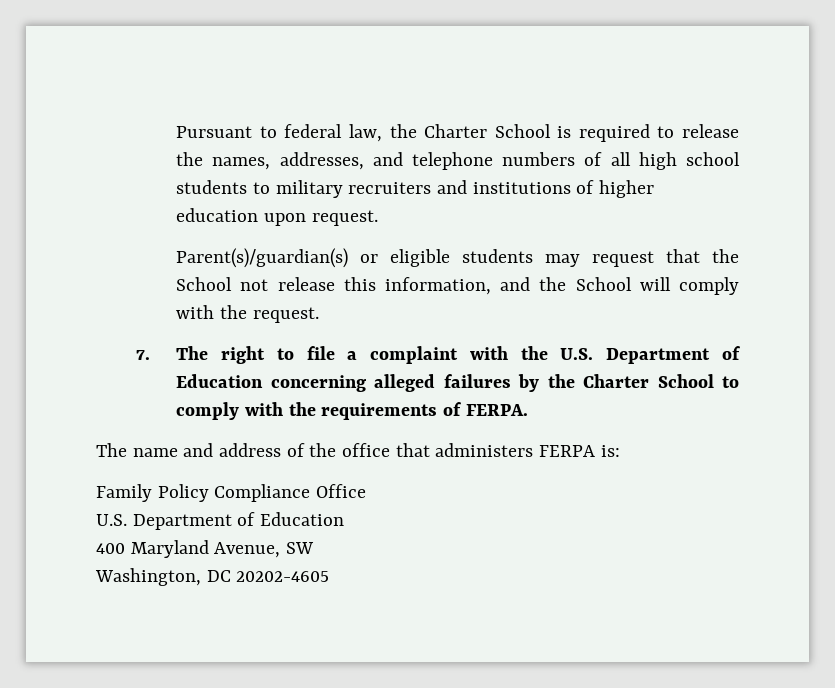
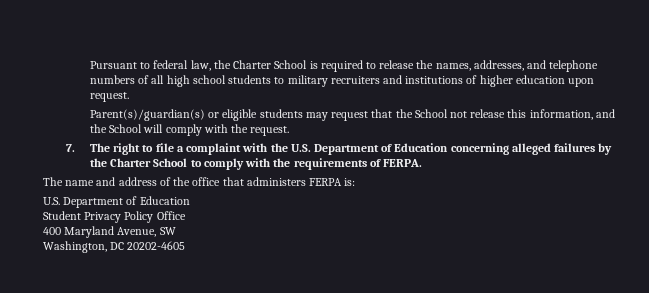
  The name and address of the office that administers FERPA is:
- Family Policy Compliance Office
  U.S. Department of Education
+ Student Privacy Policy Office

